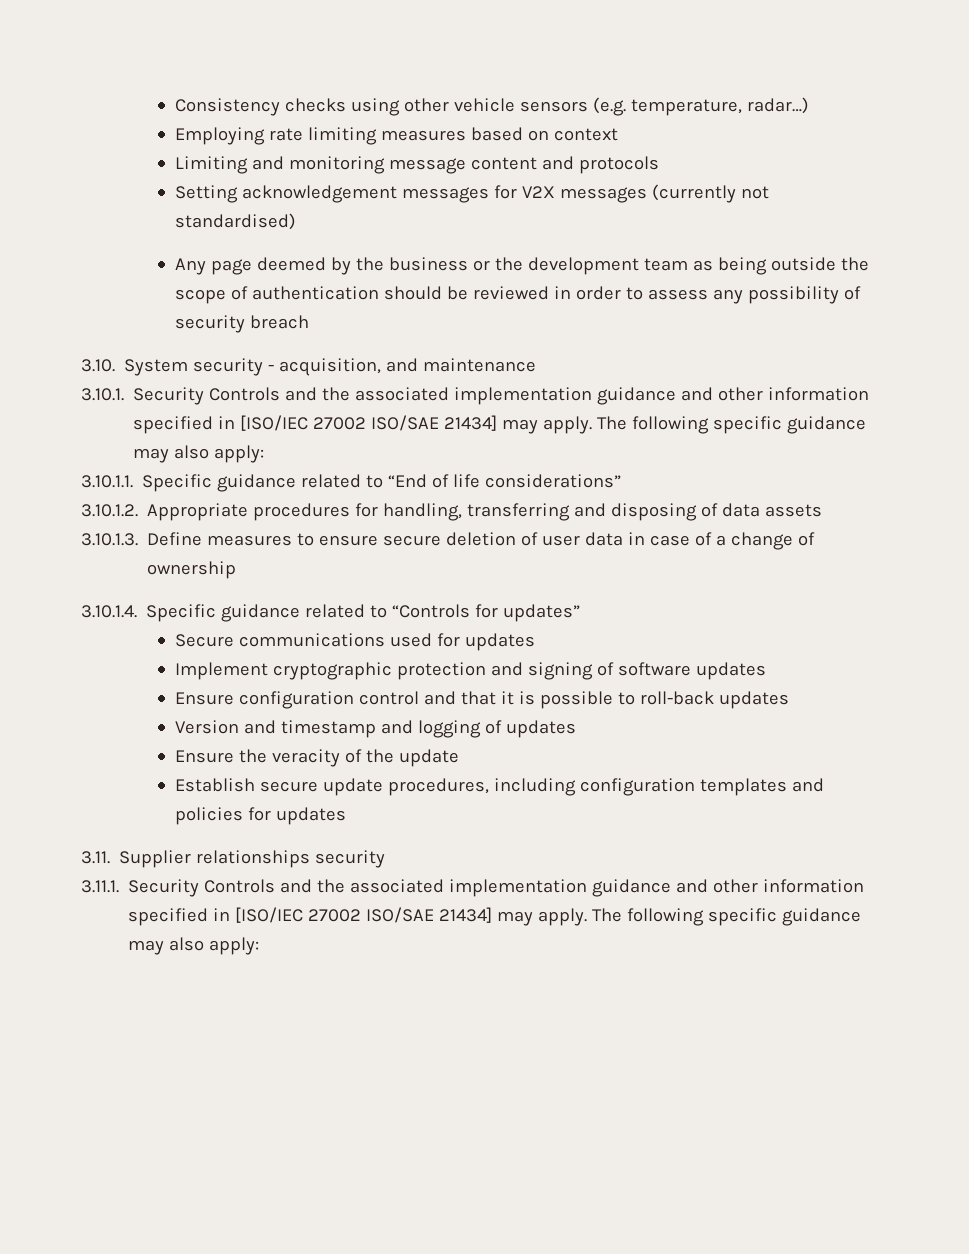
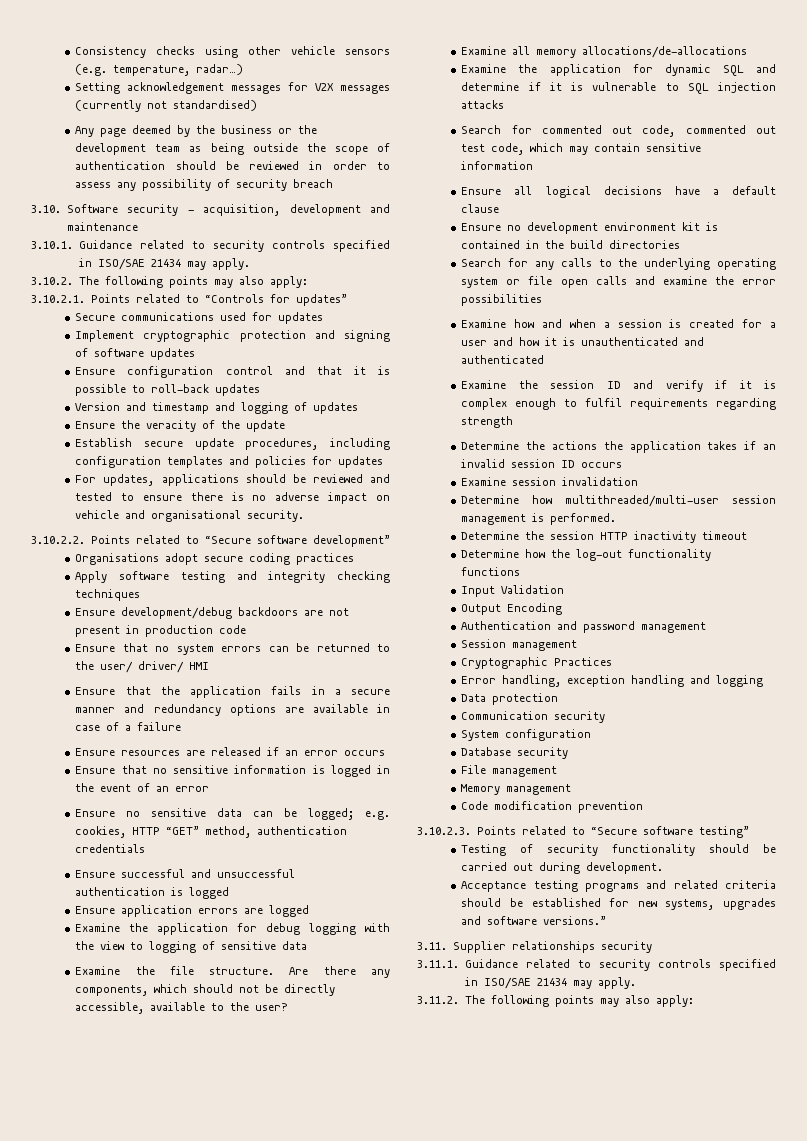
- Employing rate limiting measures based on context
- Limiting and monitoring message content and protocols
- 3.10. System security - acquisition, and maintenance
+ 3.10. Software security - acquisition, development and maintenance
- 3.10.1. Security Controls and the associated implementation guidance and other information specified in [ISO/IEC 27002 ISO/SAE 21434] may apply. The following specific guidance may also apply:
+ 3.10.1. Guidance related to security controls specified in ISO/SAE 21434 may apply.
+ 3.10.2. The following points may also apply:
- 3.10.1.1. Specific guidance related to “End of life considerations”
- 3.10.1.2. Appropriate procedures for handling, transferring and disposing of data assets
- 3.10.1.3. Define measures to ensure secure deletion of user data in case of a change of ownership
- 3.10.1.4. Specific guidance related to “Controls for updates”
+ 3.10.2.1. Points related to “Controls for updates”
+ For updates, applications should be reviewed and tested to ensure there is no adverse impact on vehicle and organisational security.
+ 3.10.2.2. Points related to “Secure software development”
+ Organisations adopt secure coding practices
+ Apply software testing and integrity checking techniques
+ Ensure development/debug backdoors are not present in production code
+ Ensure that no system errors can be returned to the user/ driver/ HMI
+ Ensure that the application fails in a secure manner and redundancy options are available in case of a failure
+ Ensure resources are released if an error occurs
+ Ensure that no sensitive information is logged in the event of an error
+ Ensure no sensitive data can be logged; e.g. cookies, HTTP “GET” method, authentication credentials
+ Ensure successful and unsuccessful authentication is logged
+ Ensure application errors are logged
+ Examine the application for debug logging with the view to logging of sensitive data
+ Examine the file structure. Are there any components, which should not be directly accessible, available to the user?
+ Examine all memory allocations/de-allocations
+ Examine the application for dynamic SQL and determine if it is vulnerable to SQL injection attacks
+ Search for commented out code, commented out test code, which may contain sensitive information
+ Ensure all logical decisions have a default clause
+ Ensure no development environment kit is contained in the build directories
+ Search for any calls to the underlying operating system or file open calls and examine the error possibilities
+ Examine how and when a session is created for a user and how it is unauthenticated and authenticated
+ Examine the session ID and verify if it is complex enough to fulfil requirements regarding strength
+ Determine the actions the application takes if an invalid session ID occurs
+ Examine session invalidation
+ Determine how multithreaded/multi-user session management is performed.
+ Determine the session HTTP inactivity timeout
+ Determine how the log-out functionality functions
+ Input Validation
+ Output Encoding
+ Authentication and password management
+ Session management
+ Cryptographic Practices
+ Error handling, exception handling and logging
+ Data protection
+ Communication security
+ System configuration
+ Database security
+ File management
+ Memory management
+ Code modification prevention
+ 3.10.2.3. Points related to “Secure software testing”
+ Testing of security functionality should be carried out during development.
+ Acceptance testing programs and related criteria should be established for new systems, upgrades and software versions.”
- 3.11.1. Security Controls and the associated implementation guidance and other information specified in [ISO/IEC 27002 ISO/SAE 21434] may apply. The following specific guidance may also apply:
+ 3.11.1. Guidance related to security controls specified in ISO/SAE 21434 may apply.
+ 3.11.2. The following points may also apply:

